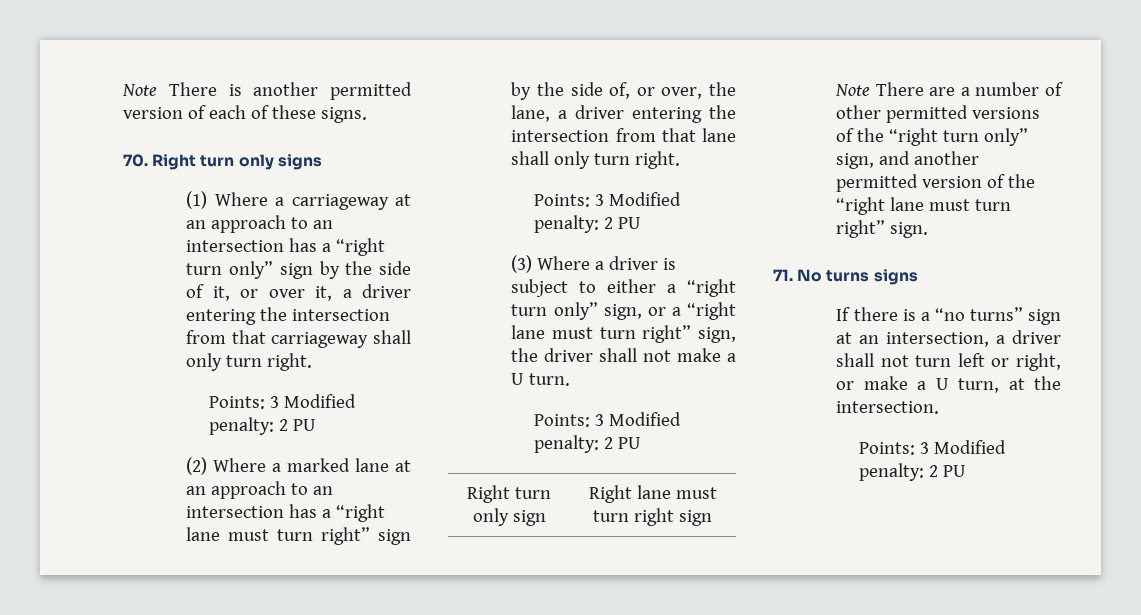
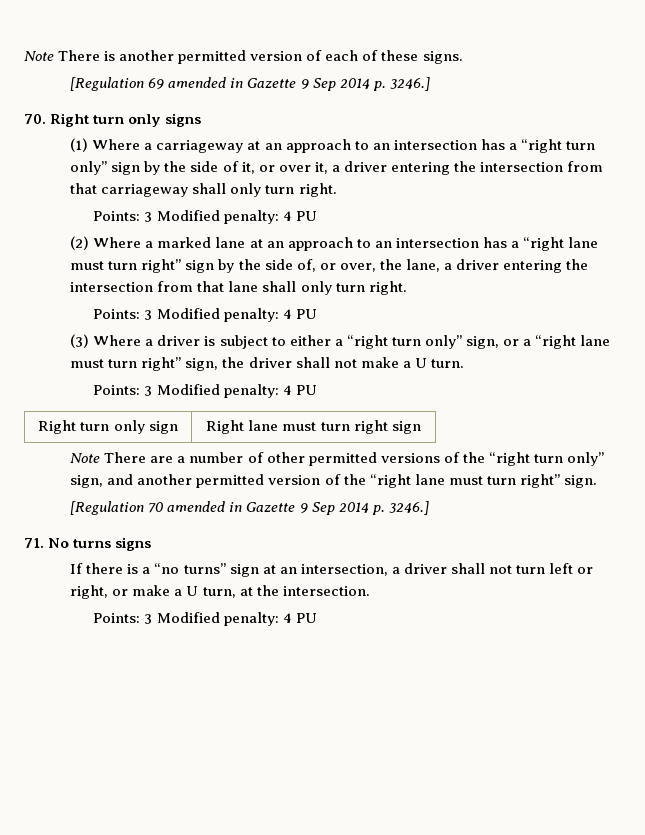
+ [Regulation 69 amended in Gazette 9 Sep 2014 p. 3246.]
  (1) Where a carriageway at an approach to an intersection has a “right turn only” sign by the side of it, or over it, a driver entering the intersection from that carriageway shall only turn right.
- Points: 3 Modified penalty: 2 PU
+ Points: 3 Modified penalty: 4 PU
  (2) Where a marked lane at an approach to an intersection has a “right lane must turn right” sign by the side of, or over, the lane, a driver entering the intersection from that lane shall only turn right.
- Points: 3 Modified penalty: 2 PU
+ Points: 3 Modified penalty: 4 PU
  (3) Where a driver is subject to either a “right turn only” sign, or a “right lane must turn right” sign, the driver shall not make a U turn.
- Points: 3 Modified penalty: 2 PU
+ Points: 3 Modified penalty: 4 PU
+ [Regulation 70 amended in Gazette 9 Sep 2014 p. 3246.]
  If there is a “no turns” sign at an intersection, a driver shall not turn left or right, or make a U turn, at the intersection.
- Points: 3 Modified penalty: 2 PU
+ Points: 3 Modified penalty: 4 PU

